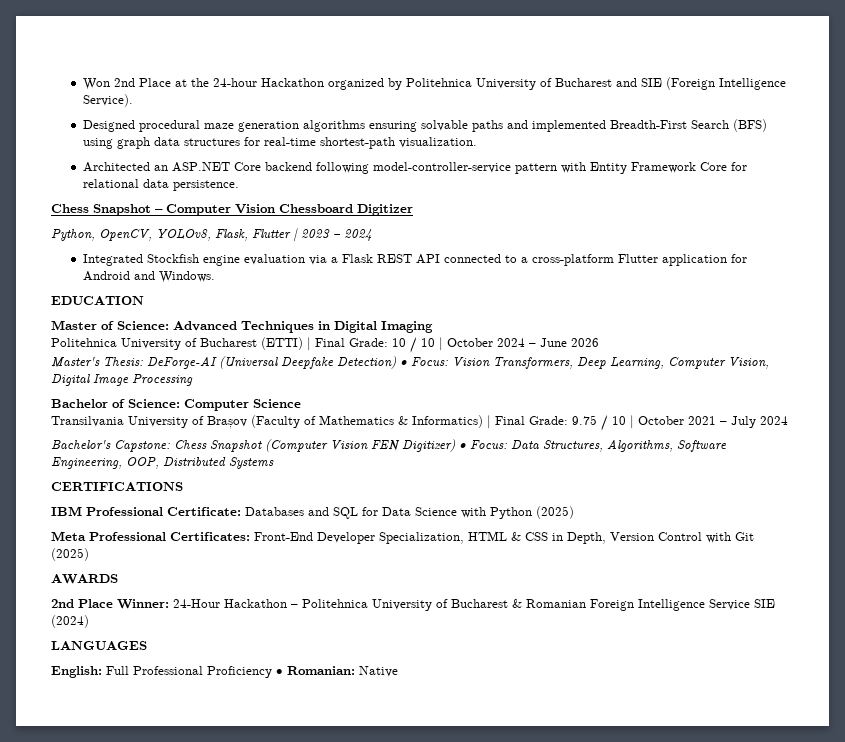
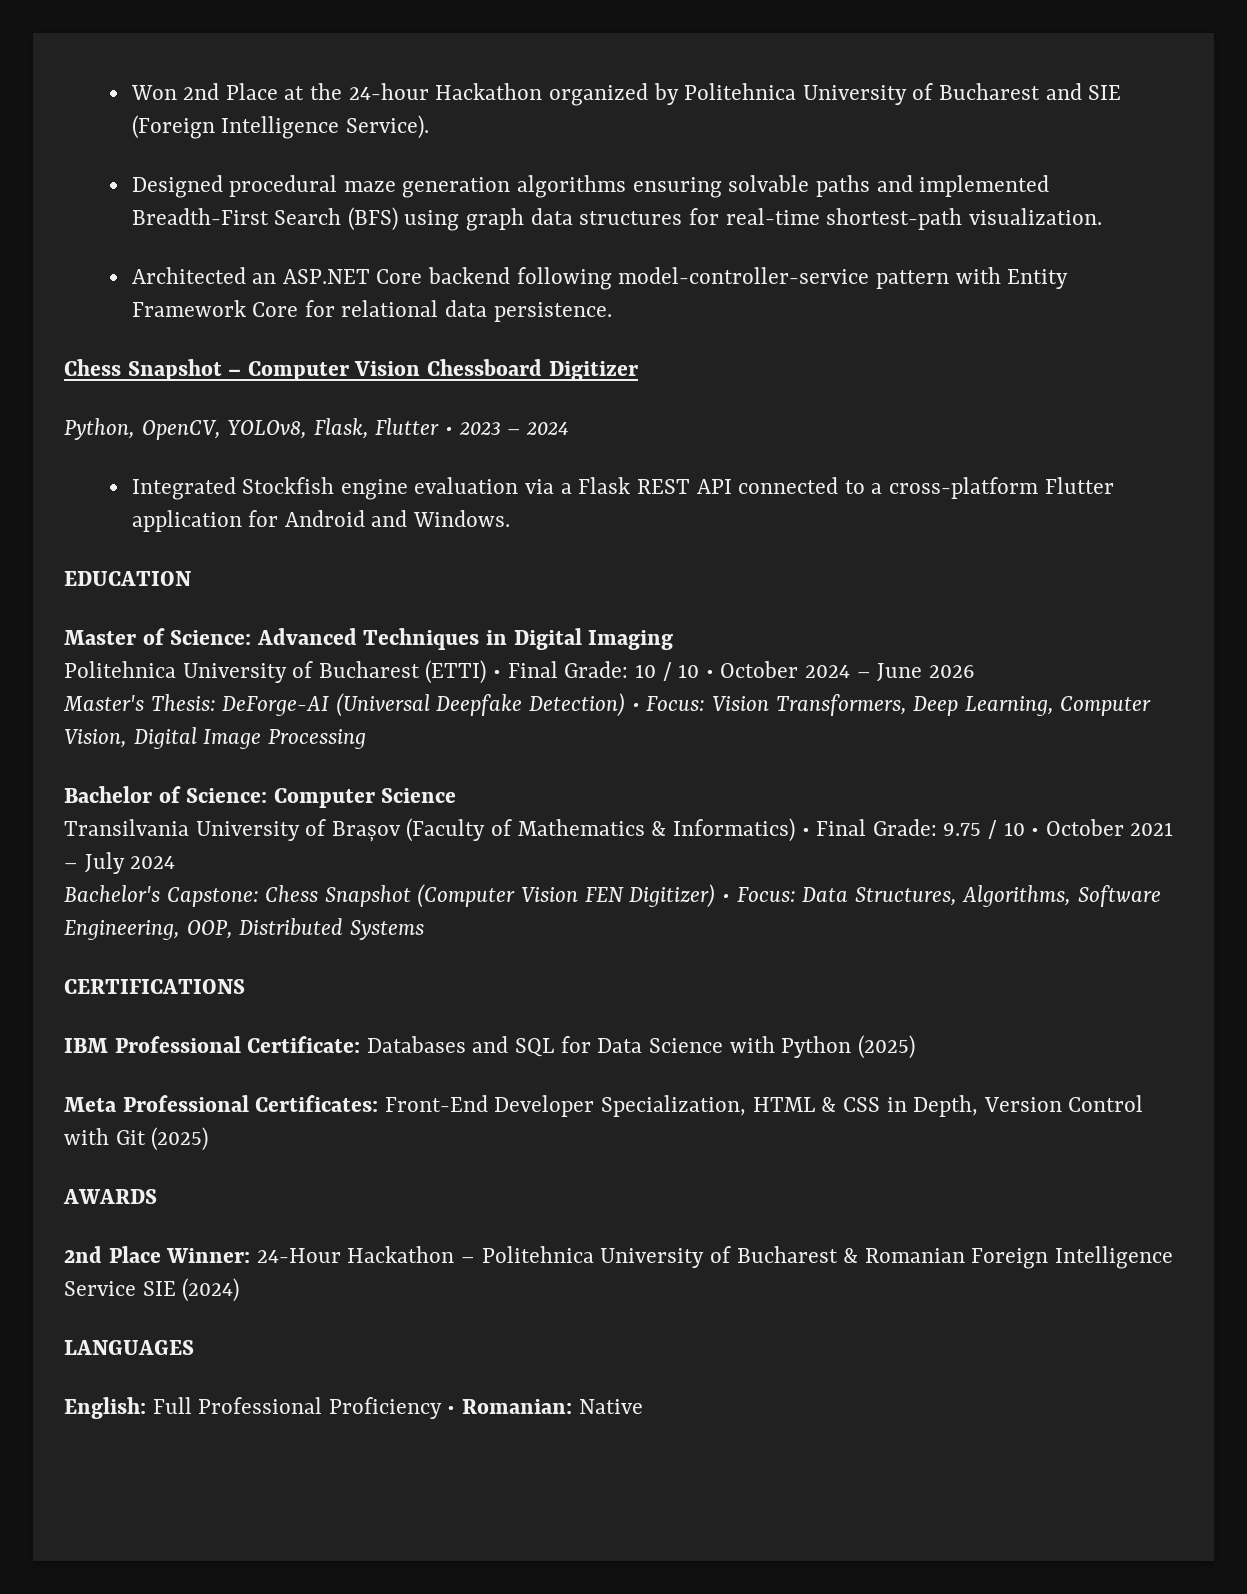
- Python, OpenCV, YOLOv8, Flask, Flutter | 2023 – 2024
+ Python, OpenCV, YOLOv8, Flask, Flutter • 2023 – 2024
- Politehnica University of Bucharest (ETTI) | Final Grade: 10 / 10 | October 2024 – June 2026
+ Politehnica University of Bucharest (ETTI) • Final Grade: 10 / 10 • October 2024 – June 2026
- Transilvania University of Brașov (Faculty of Mathematics & Informatics) | Final Grade: 9.75 / 10 | October 2021 – July 2024
+ Transilvania University of Brașov (Faculty of Mathematics & Informatics) • Final Grade: 9.75 / 10 • October 2021 – July 2024

